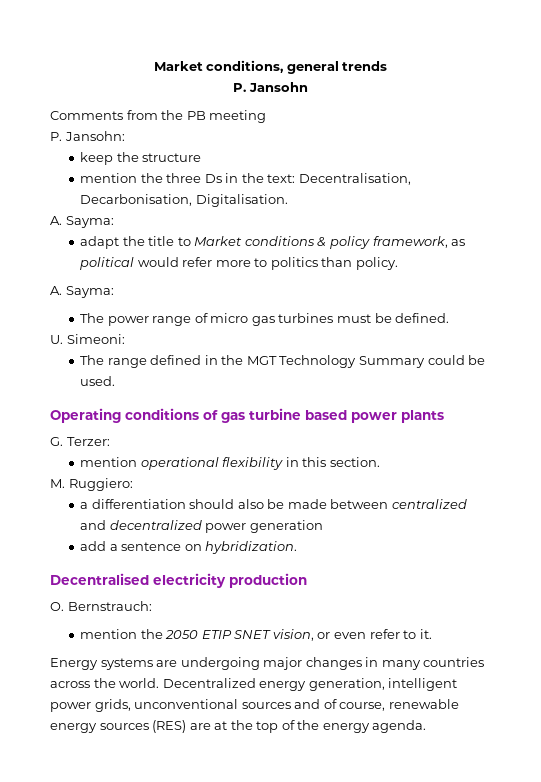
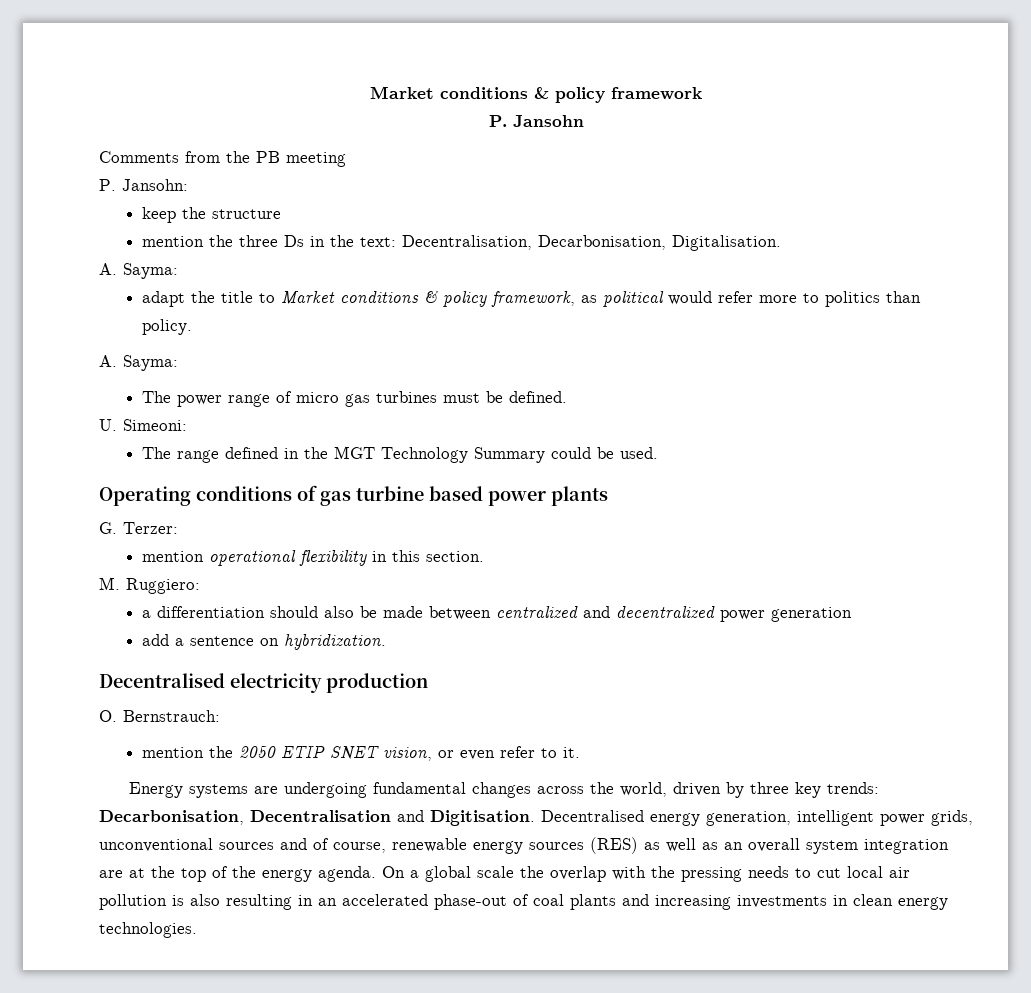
- Market conditions, general trends
+ Market conditions & policy framework
- Energy systems are undergoing major changes in many countries across the world. Decentralized energy generation, intelligent power grids, unconventional sources and of course, renewable energy sources (RES) are at the top of the energy agenda.
+ Energy systems are undergoing fundamental changes across the world, driven by three key trends: Decarbonisation, Decentralisation and Digitisation. Decentralised energy generation, intelligent power grids, unconventional sources and of course, renewable energy sources (RES) as well as an overall system integration are at the top of the energy agenda.
+ On a global scale the overlap with the pressing needs to cut local air pollution is also resulting in an accelerated phase-out of coal plants and increasing investments in clean energy technologies.

